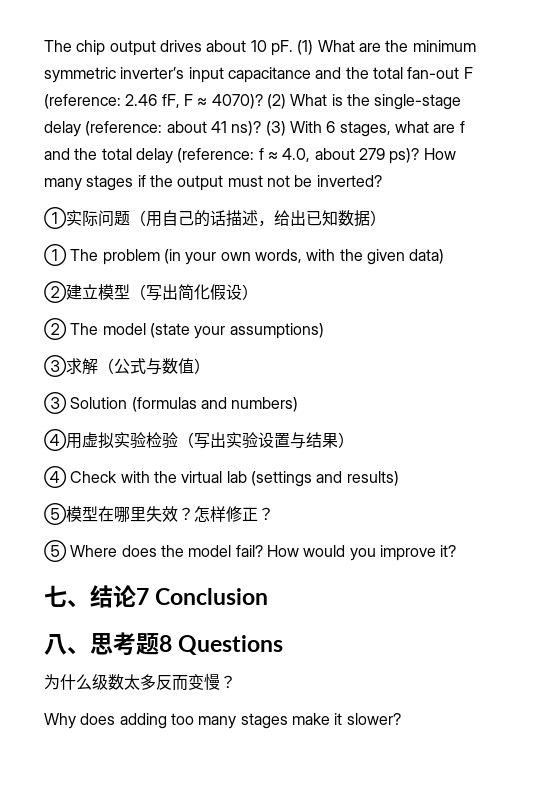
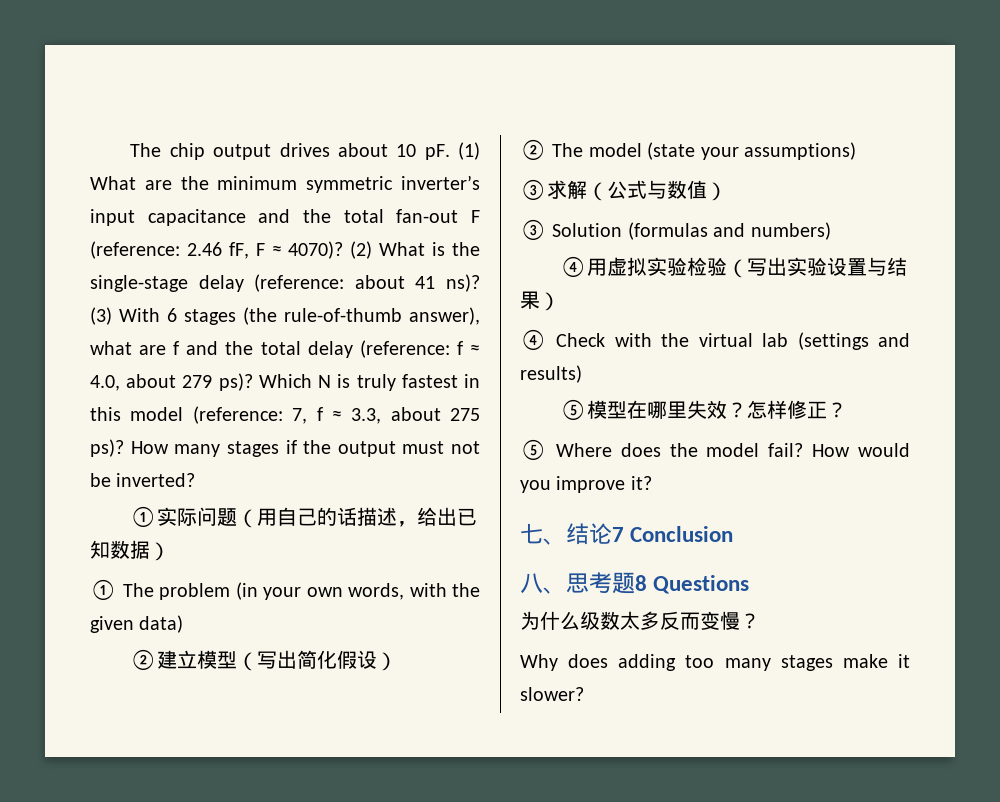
- (3) With 6 stages, what are f and the total delay (reference: f ≈ 4.0, about 279 ps)?
+ (3) With 6 stages (the rule-of-thumb answer), what are f and the total delay (reference: f ≈ 4.0, about 279 ps)?
+ Which N is truly fastest in this model (reference: 7, f ≈ 3.3, about 275 ps)?

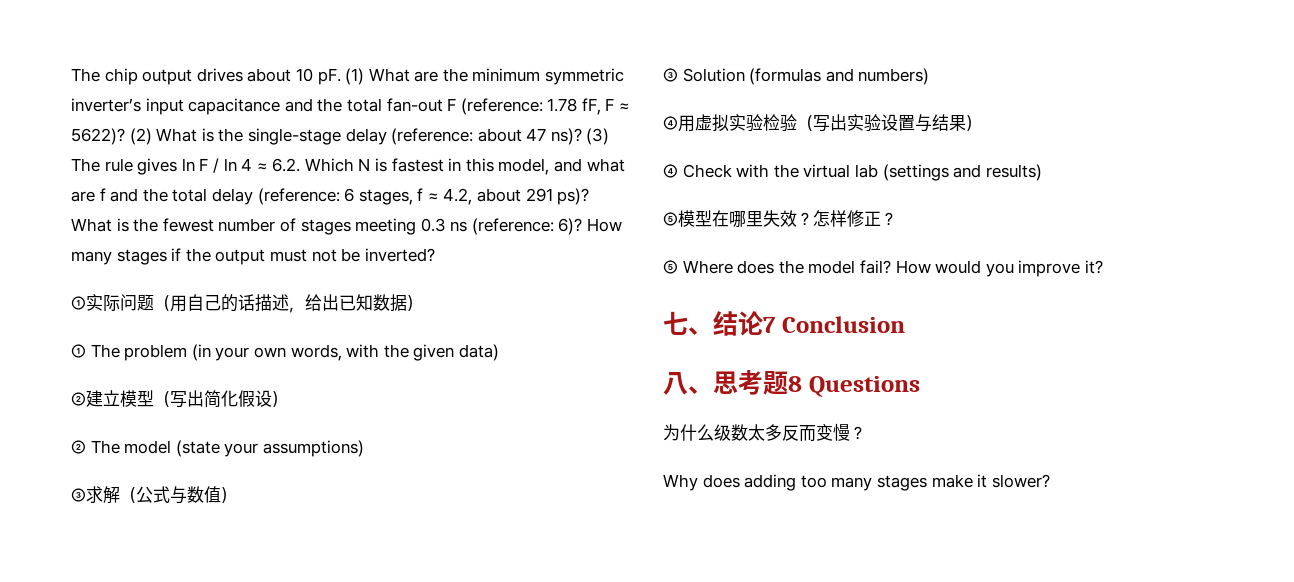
- (1) What are the minimum symmetric inverter’s input capacitance and the total fan-out F (reference: 2.46 fF, F ≈ 4070)?
+ (1) What are the minimum symmetric inverter’s input capacitance and the total fan-out F (reference: 1.78 fF, F ≈ 5622)?
- (2) What is the single-stage delay (reference: about 41 ns)?
+ (2) What is the single-stage delay (reference: about 47 ns)?
- (3) With 6 stages (the rule-of-thumb answer), what are f and the total delay (reference: f ≈ 4.0, about 279 ps)? Which N is truly fastest in this model (reference: 7, f ≈ 3.3, about 275 ps)?
+ (3) The rule gives ln F / ln 4 ≈ 6.2. Which N is fastest in this model, and what are f and the total delay (reference: 6 stages, f ≈ 4.2, about 291 ps)? What is the fewest number of stages meeting 0.3 ns (reference: 6)?

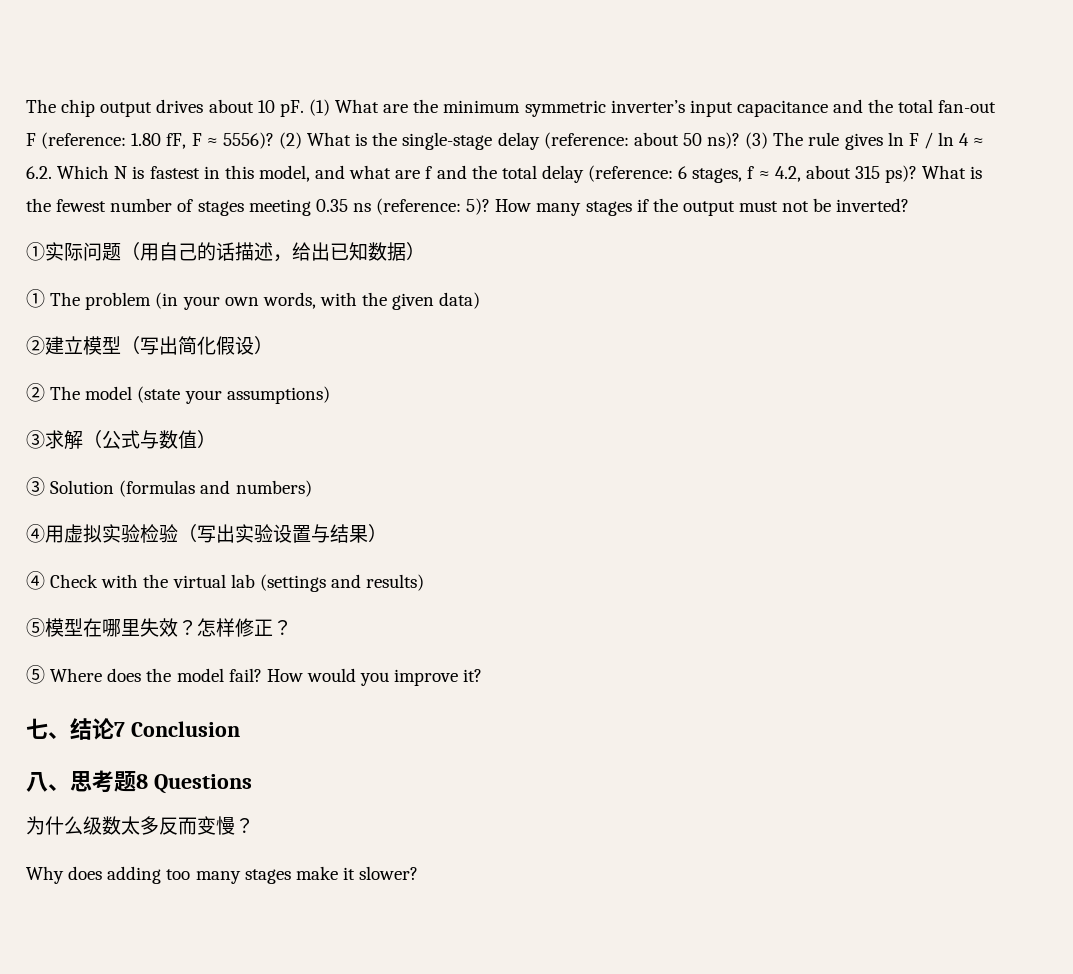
- (1) What are the minimum symmetric inverter’s input capacitance and the total fan-out F (reference: 1.78 fF, F ≈ 5622)?
+ (1) What are the minimum symmetric inverter’s input capacitance and the total fan-out F (reference: 1.80 fF, F ≈ 5556)?
- (2) What is the single-stage delay (reference: about 47 ns)?
+ (2) What is the single-stage delay (reference: about 50 ns)?
- (3) The rule gives ln F / ln 4 ≈ 6.2. Which N is fastest in this model, and what are f and the total delay (reference: 6 stages, f ≈ 4.2, about 291 ps)?
+ (3) The rule gives ln F / ln 4 ≈ 6.2. Which N is fastest in this model, and what are f and the total delay (reference: 6 stages, f ≈ 4.2, about 315 ps)?
- What is the fewest number of stages meeting 0.3 ns (reference: 6)?
+ What is the fewest number of stages meeting 0.35 ns (reference: 5)?

